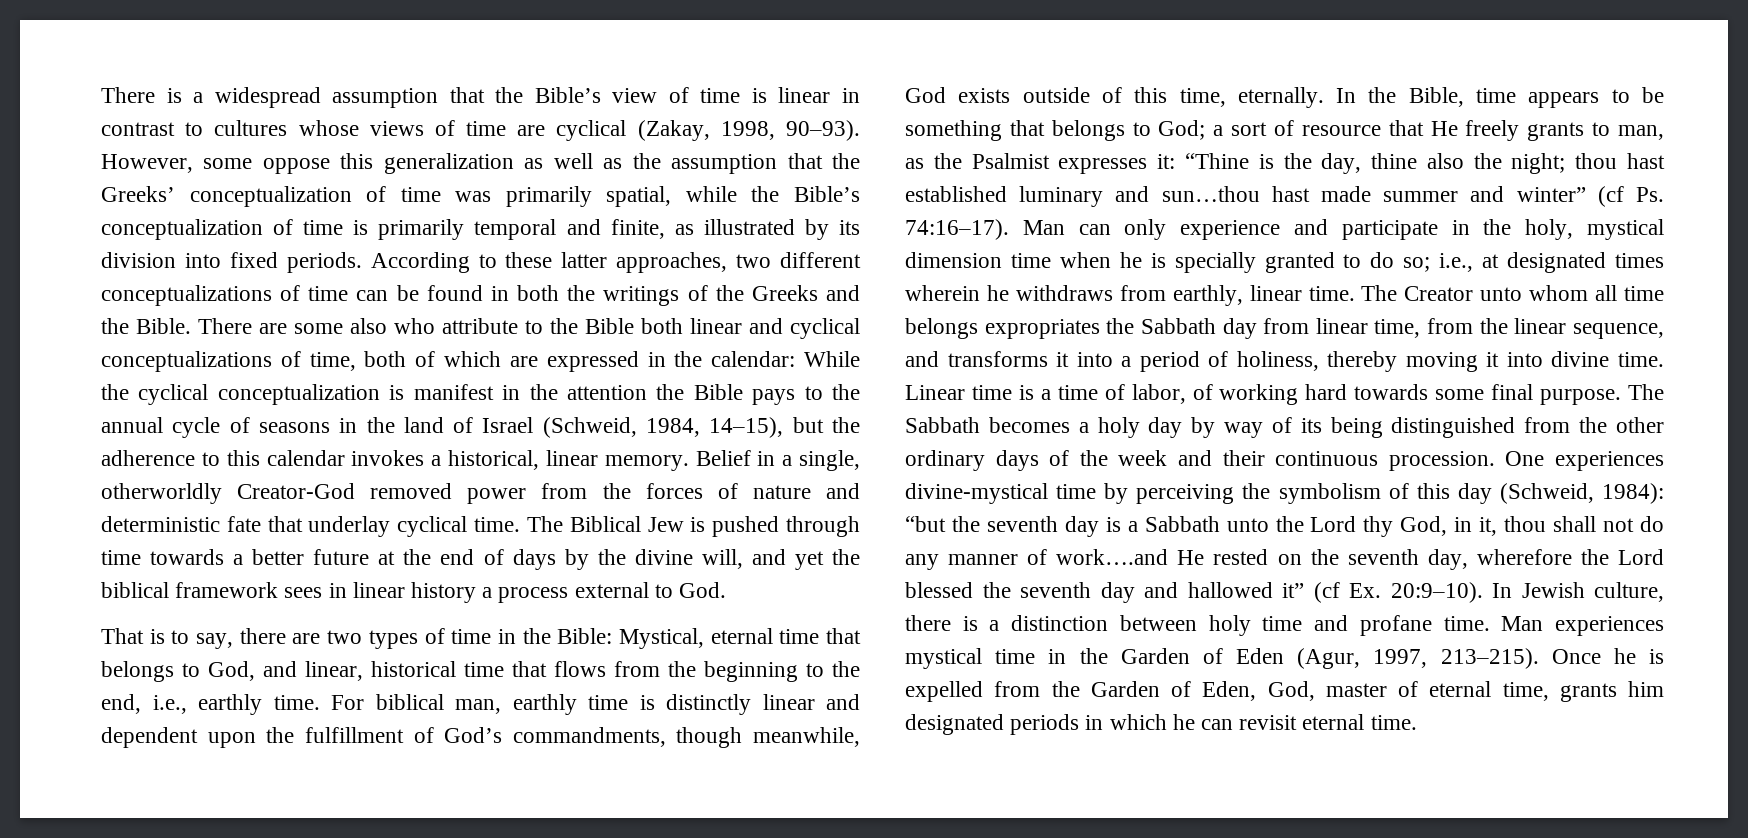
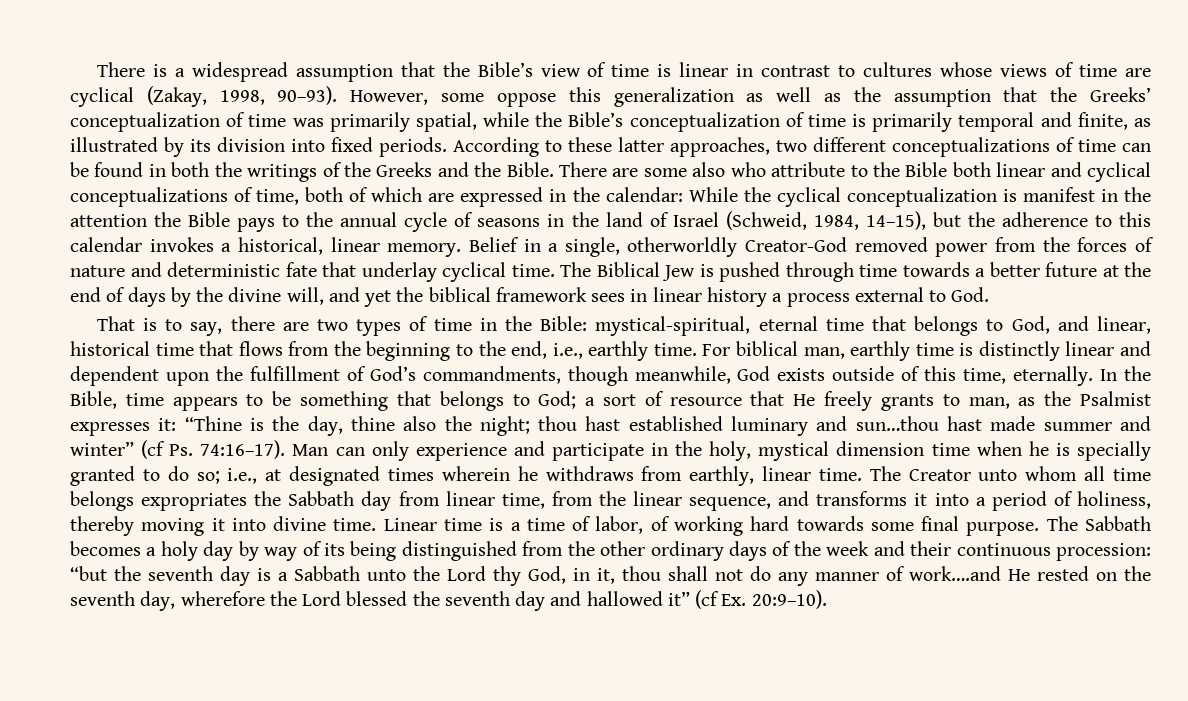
- That is to say, there are two types of time in the Bible: Mystical, eternal time that belongs to God, and linear, historical time that flows from the beginning to the end, i.e., earthly time.
+ That is to say, there are two types of time in the Bible: mystical-spiritual, eternal time that belongs to God, and linear, historical time that flows from the beginning to the end, i.e., earthly time.
- The Sabbath becomes a holy day by way of its being distinguished from the other ordinary days of the week and their continuous procession. One experiences divine-mystical time by perceiving the symbolism of this day (Schweid, 1984):
+ The Sabbath becomes a holy day by way of its being distinguished from the other ordinary days of the week and their continuous procession:
- In Jewish culture, there is a distinction between holy time and profane time. Man experiences mystical time in the Garden of Eden (Agur, 1997, 213–215). Once he is expelled from the Garden of Eden, God, master of eternal time, grants him designated periods in which he can revisit eternal time.

